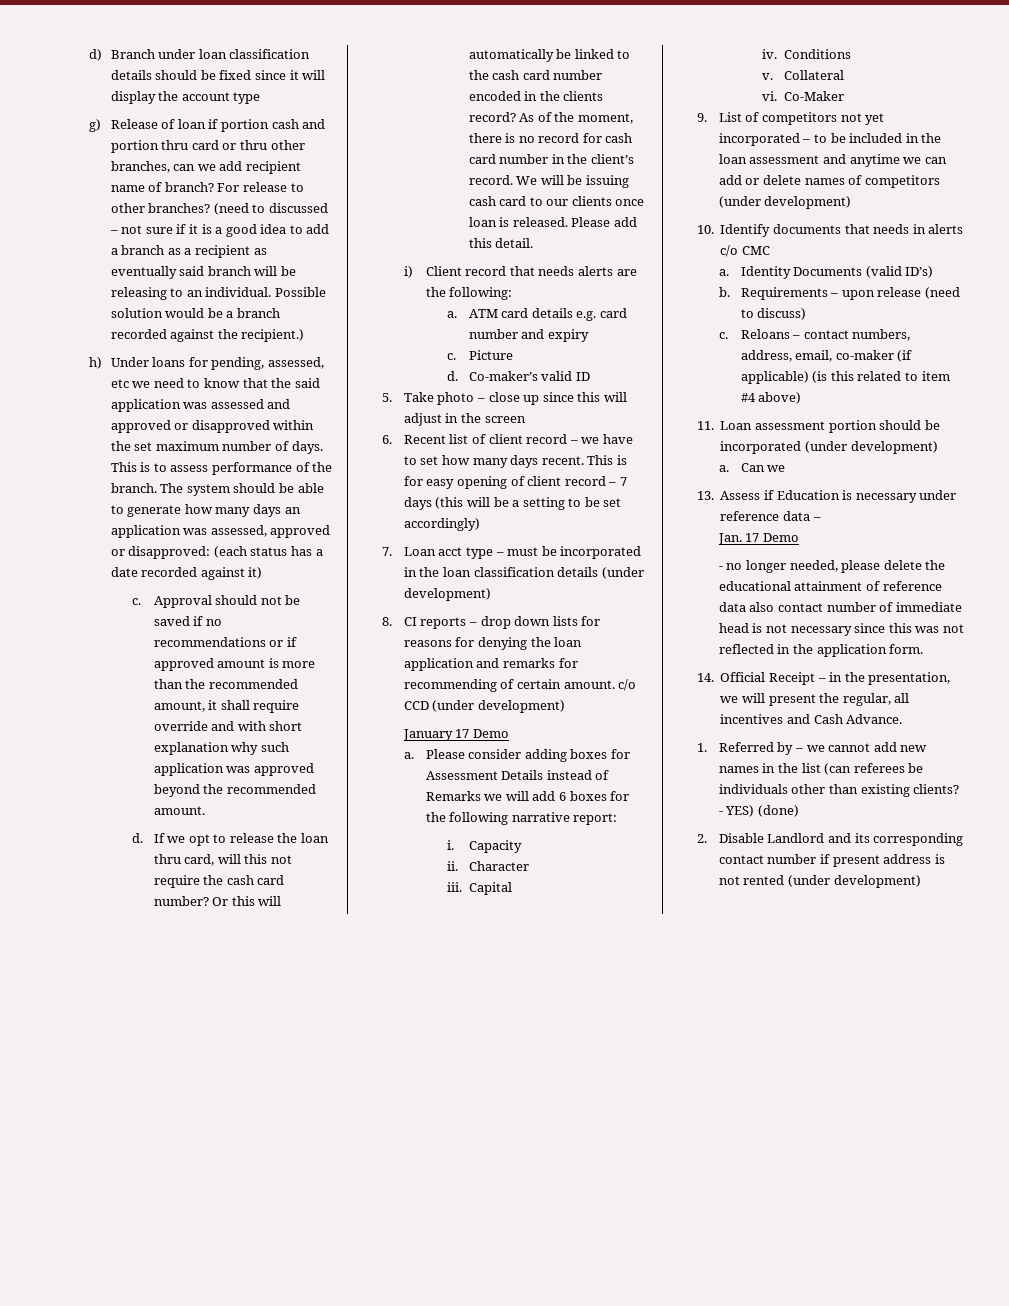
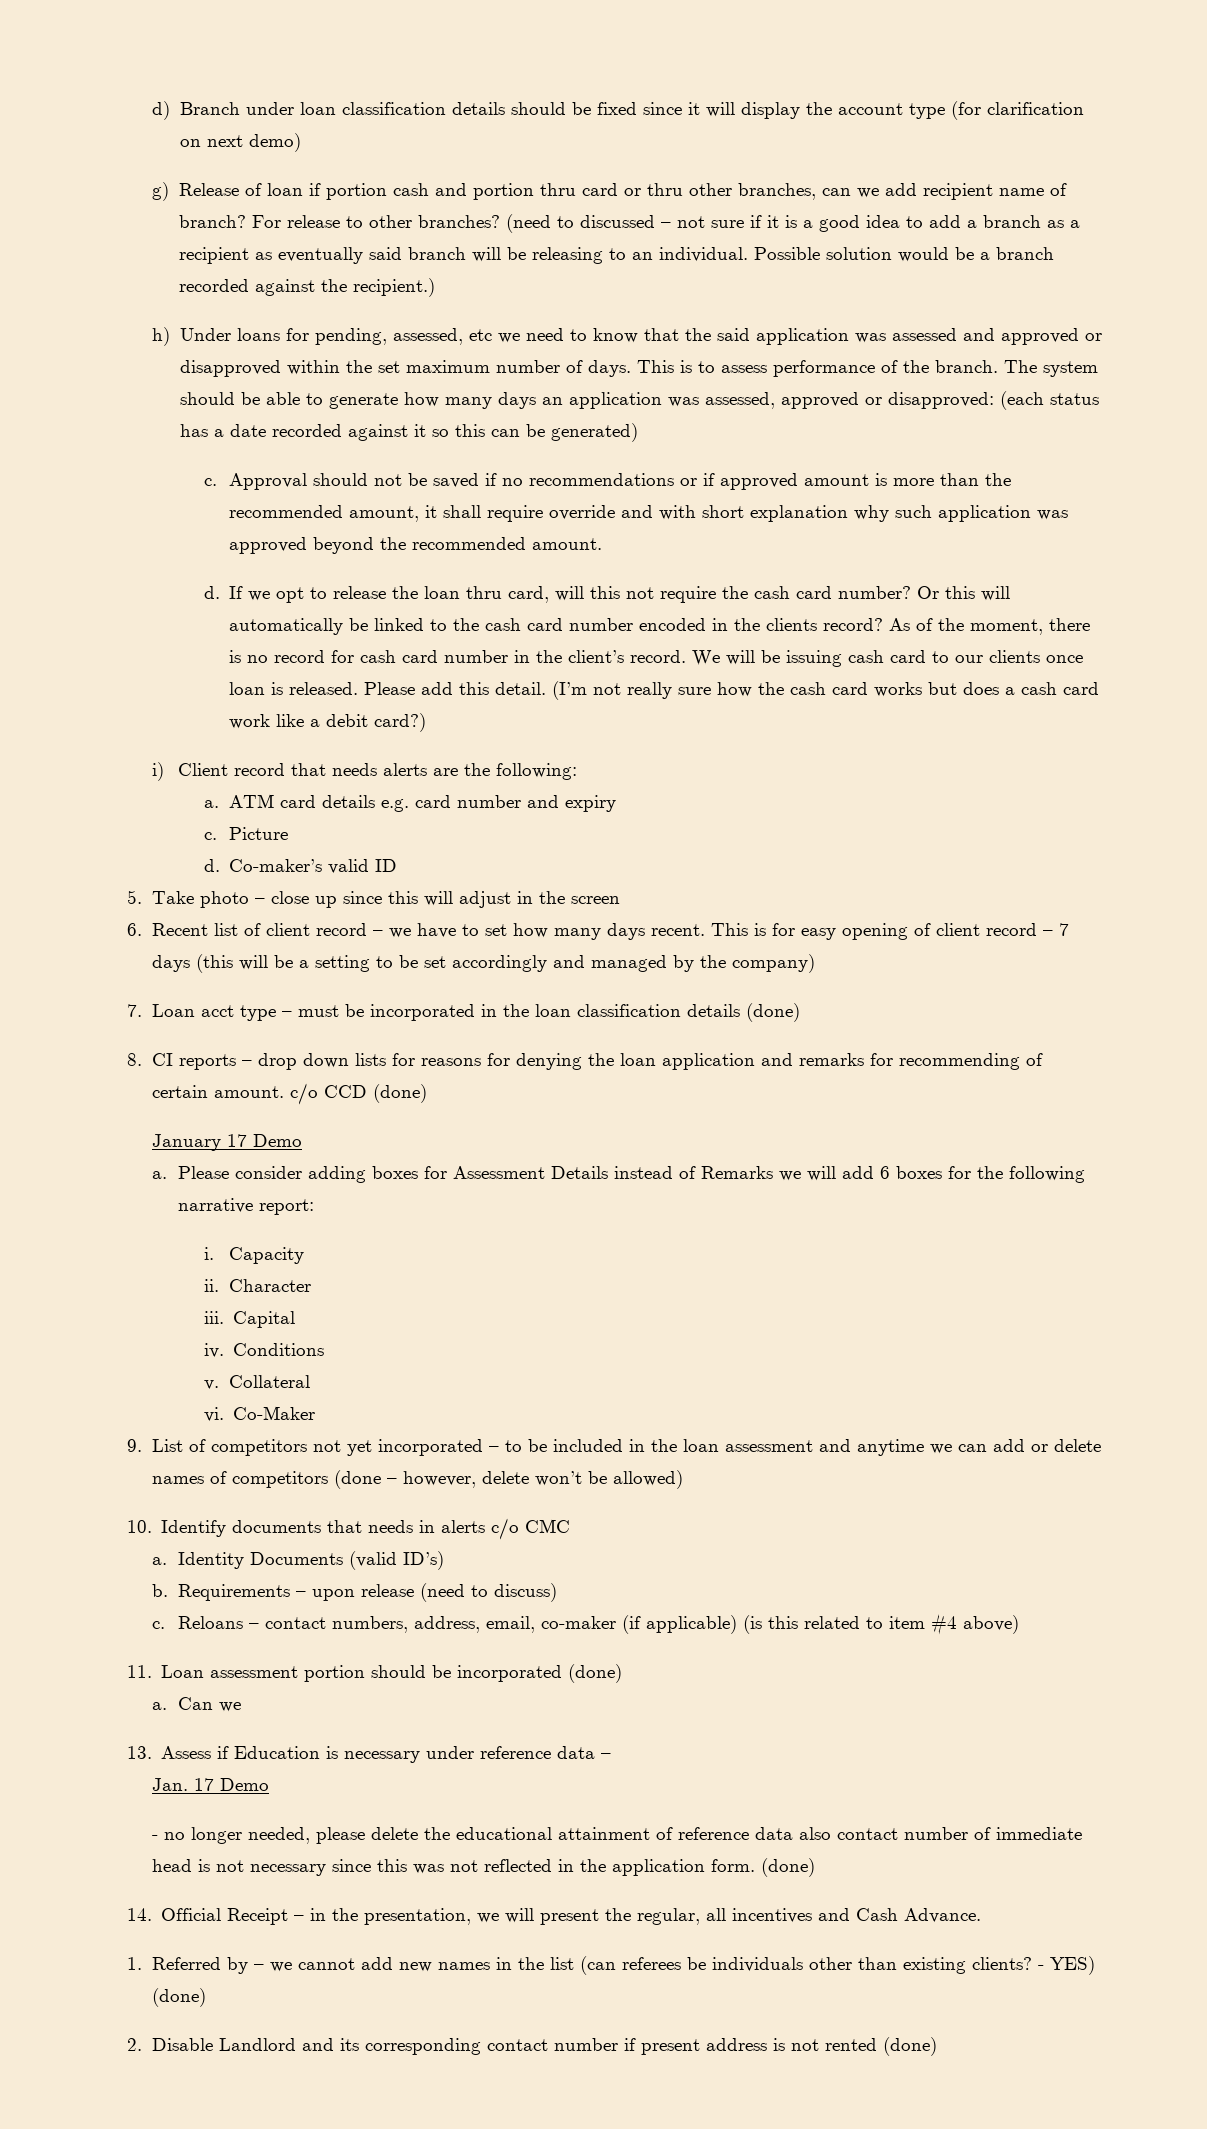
- d) Branch under loan classification details should be fixed since it will display the account type
+ d) Branch under loan classification details should be fixed since it will display the account type (for clarification on next demo)
- The system should be able to generate how many days an application was assessed, approved or disapproved: (each status has a date recorded against it)
+ The system should be able to generate how many days an application was assessed, approved or disapproved: (each status has a date recorded against it so this can be generated)
+ (I’m not really sure how the cash card works but does a cash card work like a debit card?)
- This is for easy opening of client record – 7 days (this will be a setting to be set accordingly)
+ This is for easy opening of client record – 7 days (this will be a setting to be set accordingly and managed by the company)
- 7. Loan acct type – must be incorporated in the loan classification details (under development)
+ 7. Loan acct type – must be incorporated in the loan classification details (done)
- 8. CI reports – drop down lists for reasons for denying the loan application and remarks for recommending of certain amount. c/o CCD (under development)
+ 8. CI reports – drop down lists for reasons for denying the loan application and remarks for recommending of certain amount. c/o CCD (done)
- 9. List of competitors not yet incorporated – to be included in the loan assessment and anytime we can add or delete names of competitors (under development)
+ 9. List of competitors not yet incorporated – to be included in the loan assessment and anytime we can add or delete names of competitors (done – however, delete won’t be allowed)
- 11. Loan assessment portion should be incorporated (under development)
+ 11. Loan assessment portion should be incorporated (done)
- - no longer needed, please delete the educational attainment of reference data also contact number of immediate head is not necessary since this was not reflected in the application form.
+ - no longer needed, please delete the educational attainment of reference data also contact number of immediate head is not necessary since this was not reflected in the application form. (done)
- 2. Disable Landlord and its corresponding contact number if present address is not rented (under development)
+ 2. Disable Landlord and its corresponding contact number if present address is not rented (done)

